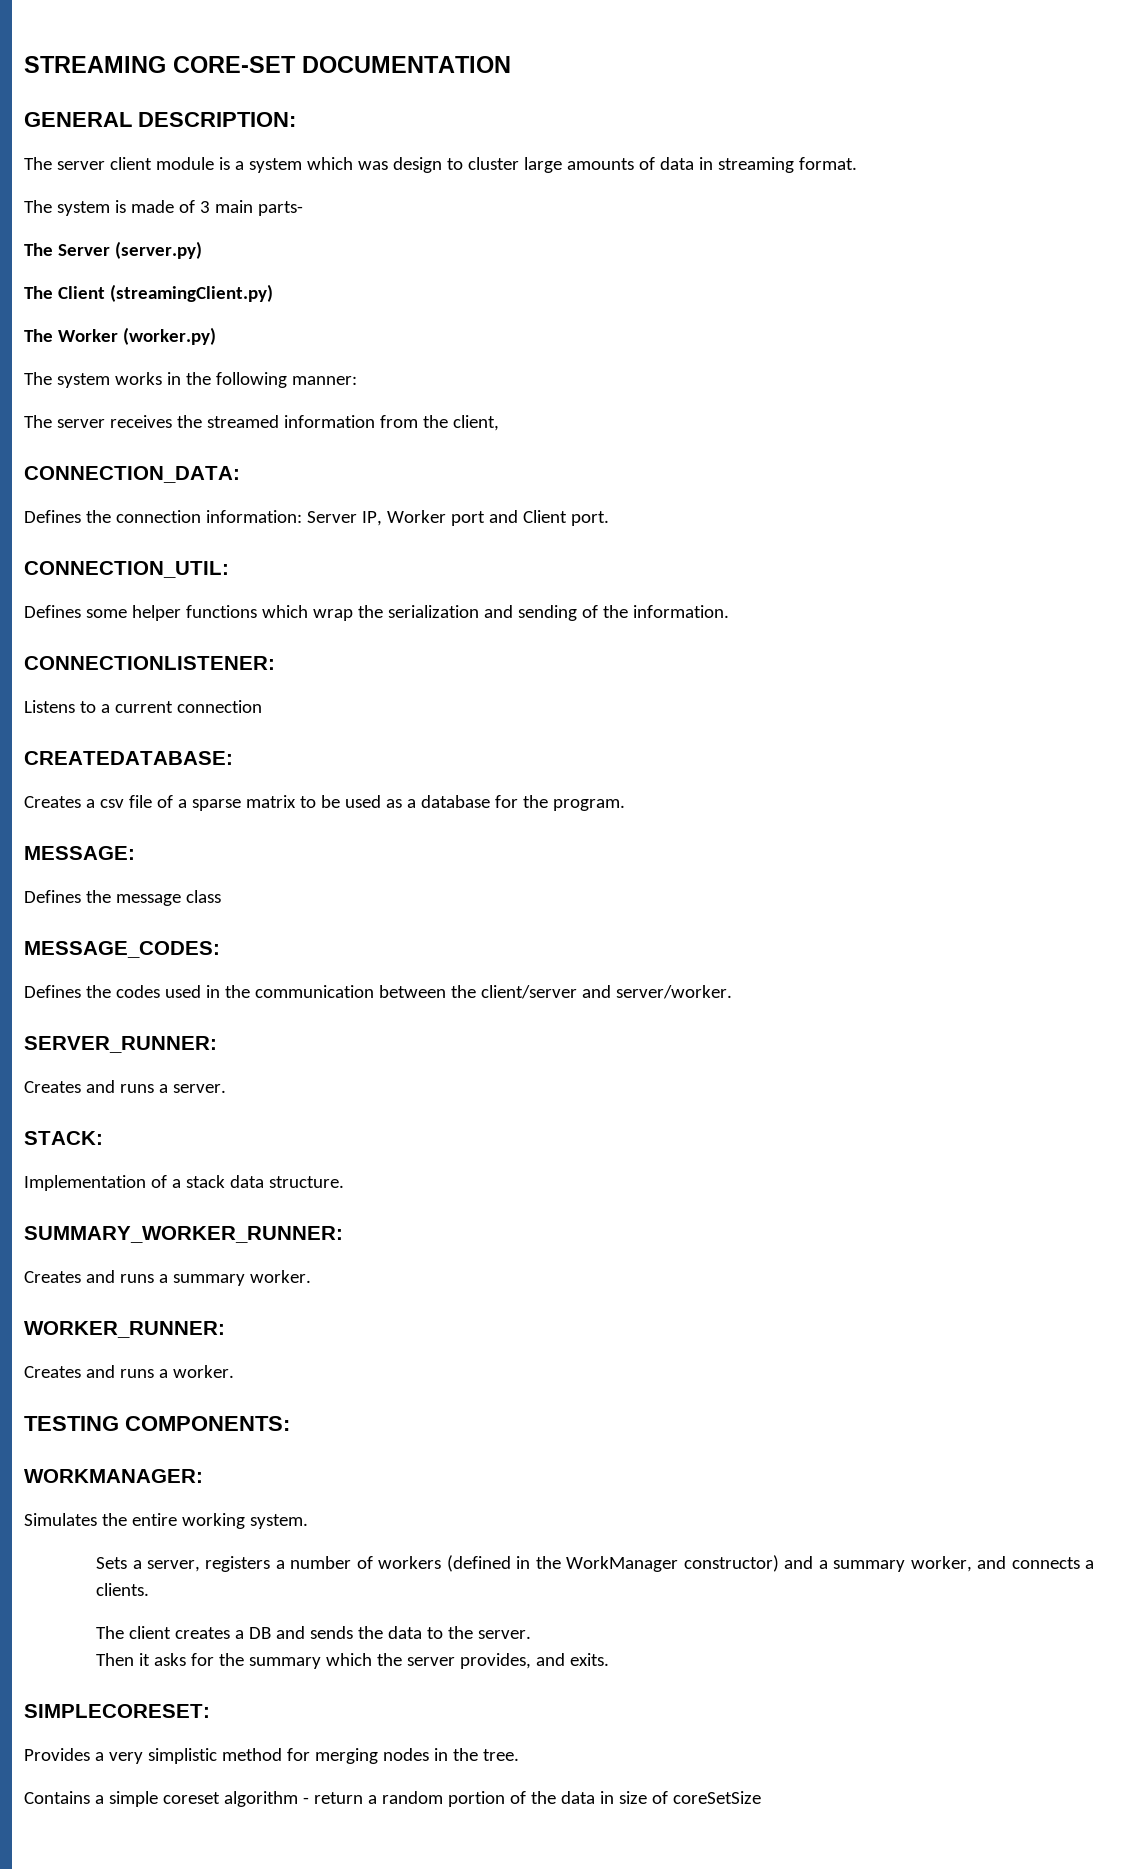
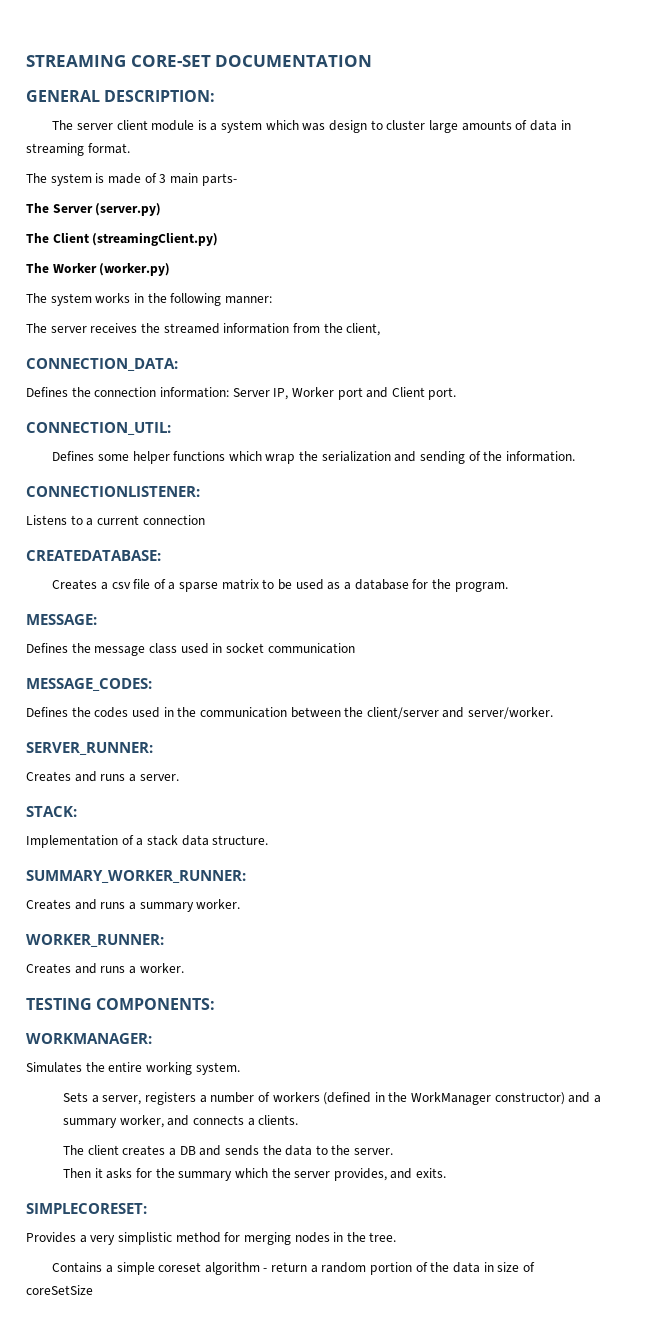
- Defines the message class
+ Defines the message class used in socket communication

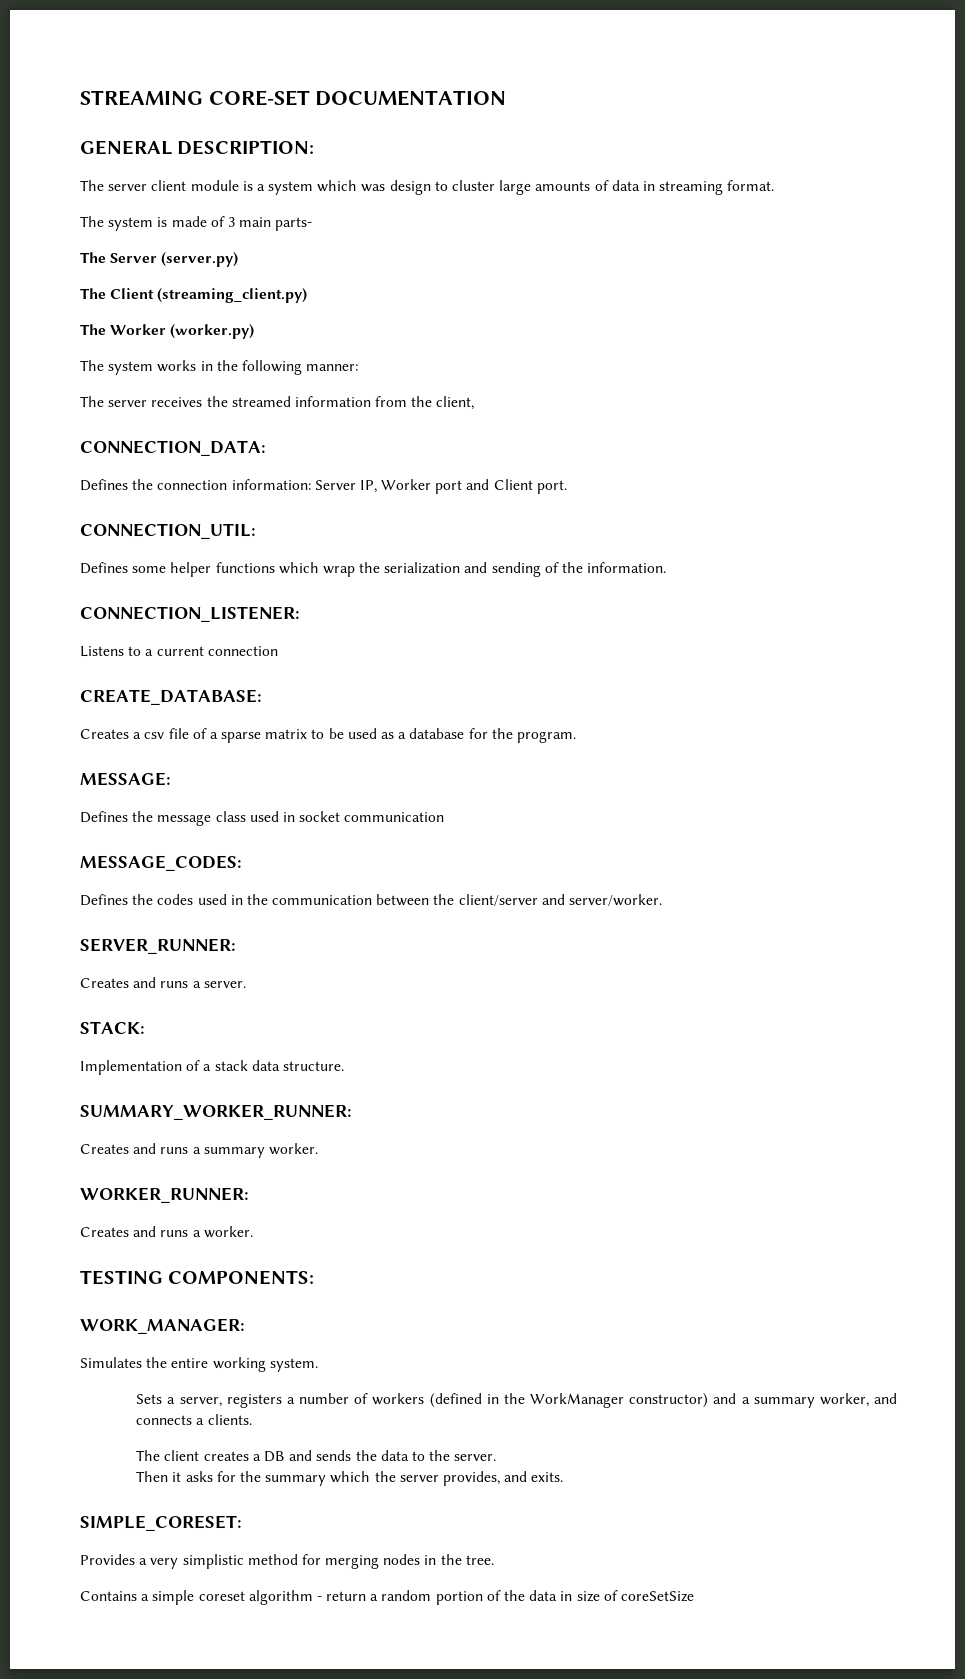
- The Client (streamingClient.py)
+ The Client (streaming_client.py)
- CONNECTIONLISTENER:
+ CONNECTION_LISTENER:
- CREATEDATABASE:
+ CREATE_DATABASE:
- WORKMANAGER:
+ WORK_MANAGER:
- SIMPLECORESET:
+ SIMPLE_CORESET:

